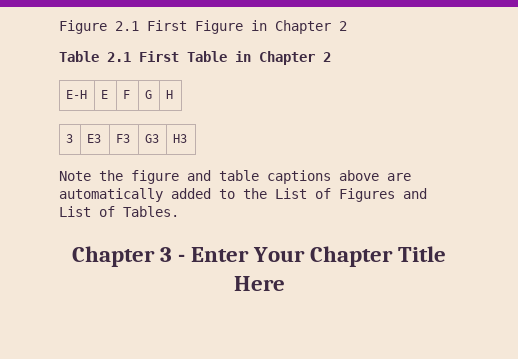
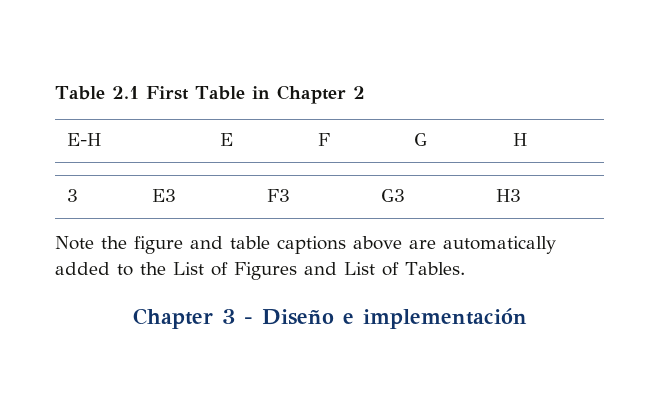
- Figure 2.1 First Figure in Chapter 2
- Chapter 3 - Enter Your Chapter Title Here
+ Chapter 3 - Diseño e implementación

